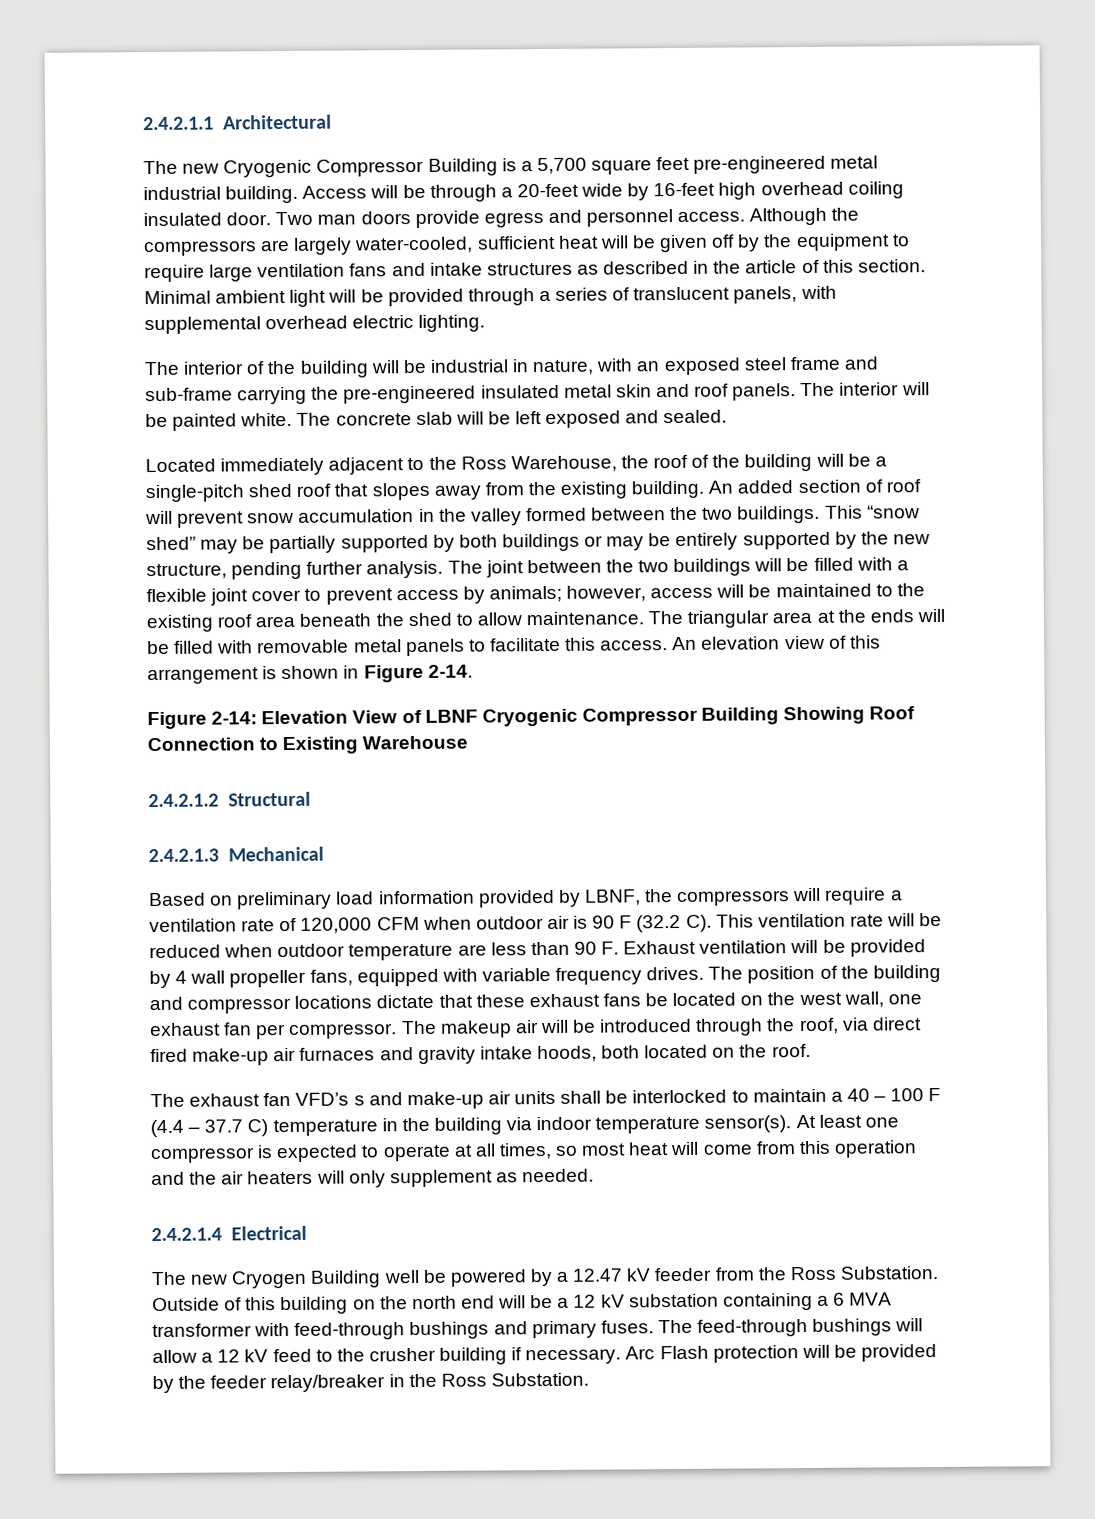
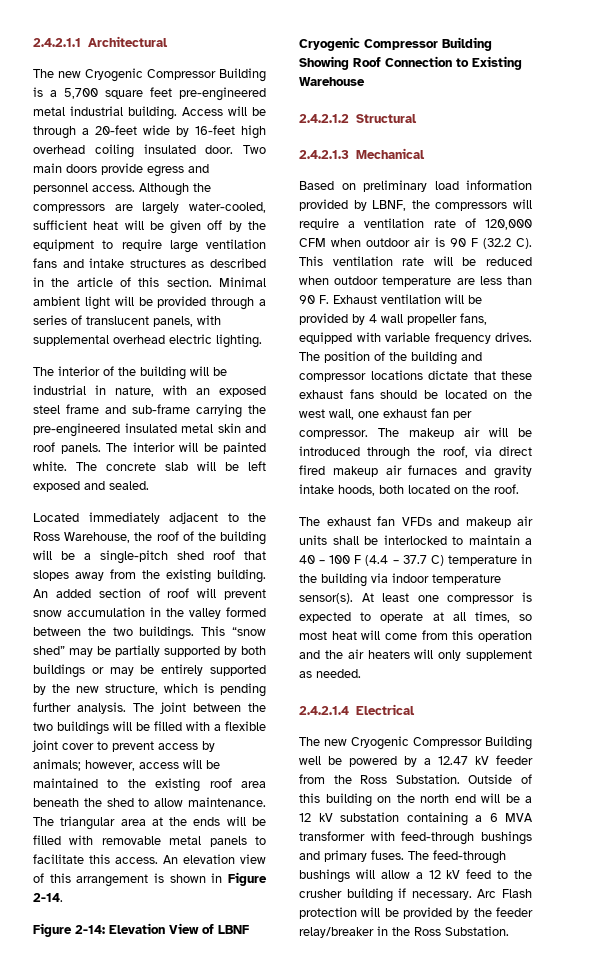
- Two man doors provide egress and personnel access.
+ Two main doors provide egress and personnel access.
- This “snow shed” may be partially supported by both buildings or may be entirely supported by the new structure, pending further analysis.
+ This “snow shed” may be partially supported by both buildings or may be entirely supported by the new structure, which is pending further analysis.
- The position of the building and compressor locations dictate that these exhaust fans be located on the west wall, one exhaust fan per compressor.
+ The position of the building and compressor locations dictate that these exhaust fans should be located on the west wall, one exhaust fan per compressor.
- The makeup air will be introduced through the roof, via direct fired make-up air furnaces and gravity intake hoods, both located on the roof.
+ The makeup air will be introduced through the roof, via direct fired makeup air furnaces and gravity intake hoods, both located on the roof.
- The exhaust fan VFD’s s and make-up air units shall be interlocked to maintain a 40 – 100 F (4.4 – 37.7 C) temperature in the building via indoor temperature sensor(s).
+ The exhaust fan VFDs and makeup air units shall be interlocked to maintain a 40 – 100 F (4.4 – 37.7 C) temperature in the building via indoor temperature sensor(s).
- The new Cryogen Building well be powered by a 12.47 kV feeder from the Ross Substation.
+ The new Cryogenic Compressor Building well be powered by a 12.47 kV feeder from the Ross Substation.

